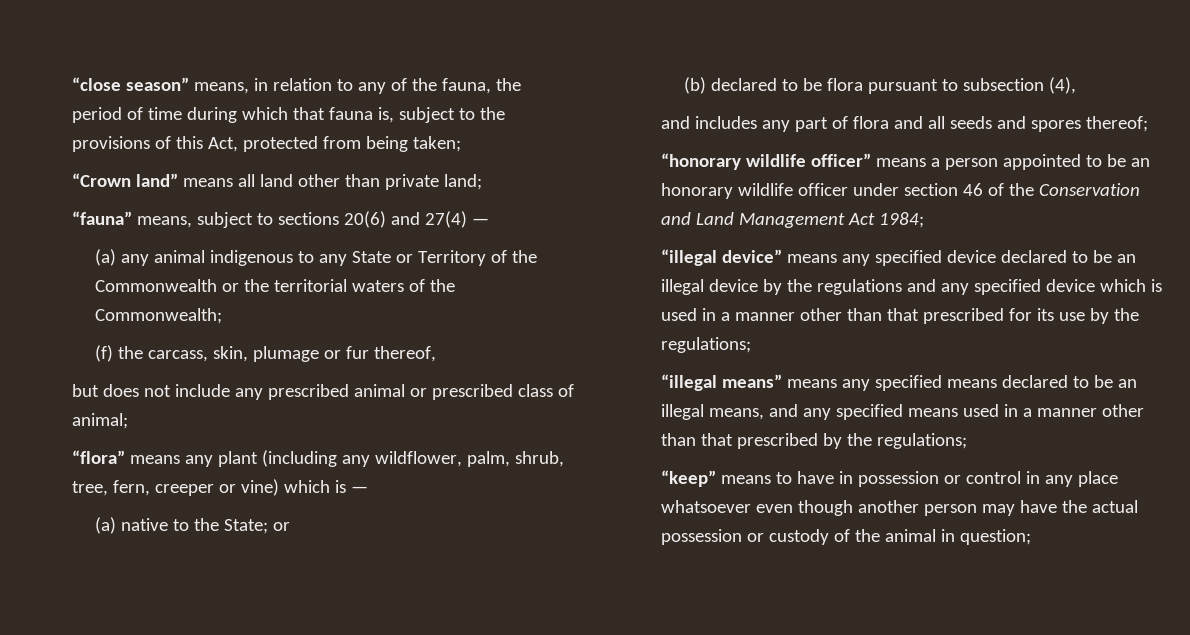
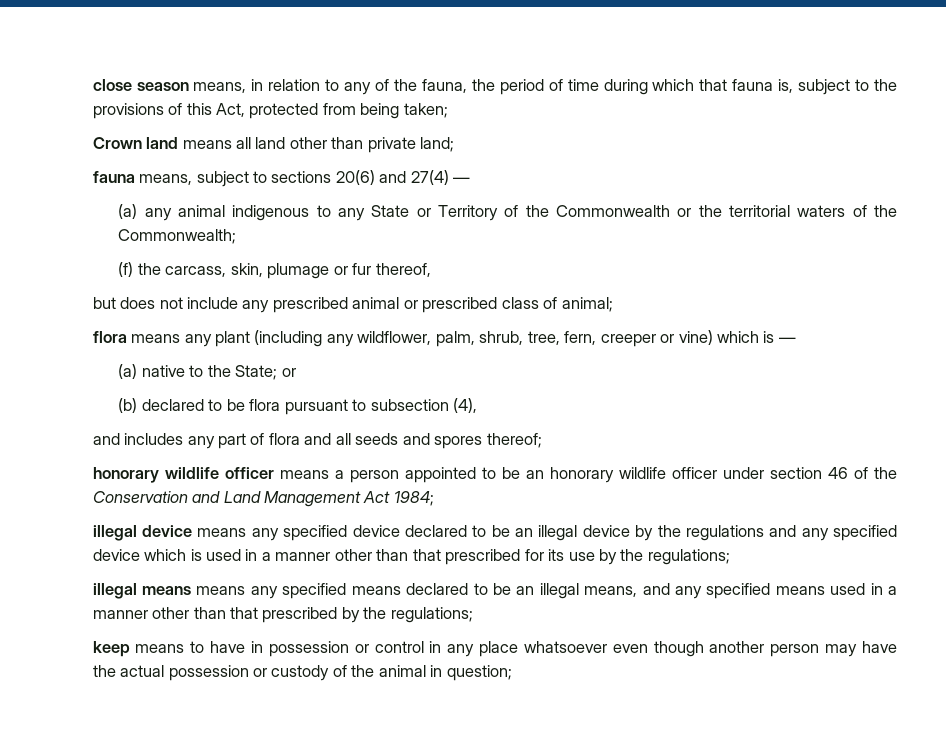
- “close season” means, in relation to any of the fauna, the period of time during which that fauna is, subject to the provisions of this Act, protected from being taken;
+ close season means, in relation to any of the fauna, the period of time during which that fauna is, subject to the provisions of this Act, protected from being taken;
- “Crown land” means all land other than private land;
+ Crown land means all land other than private land;
- “fauna” means, subject to sections 20(6) and 27(4) —
+ fauna means, subject to sections 20(6) and 27(4) —
- “flora” means any plant (including any wildflower, palm, shrub, tree, fern, creeper or vine) which is —
+ flora means any plant (including any wildflower, palm, shrub, tree, fern, creeper or vine) which is —
- “honorary wildlife officer” means a person appointed to be an honorary wildlife officer under section 46 of the Conservation and Land Management Act 1984;
+ honorary wildlife officer means a person appointed to be an honorary wildlife officer under section 46 of the Conservation and Land Management Act 1984;
- “illegal device” means any specified device declared to be an illegal device by the regulations and any specified device which is used in a manner other than that prescribed for its use by the regulations;
+ illegal device means any specified device declared to be an illegal device by the regulations and any specified device which is used in a manner other than that prescribed for its use by the regulations;
- “illegal means” means any specified means declared to be an illegal means, and any specified means used in a manner other than that prescribed by the regulations;
+ illegal means means any specified means declared to be an illegal means, and any specified means used in a manner other than that prescribed by the regulations;
- “keep” means to have in possession or control in any place whatsoever even though another person may have the actual possession or custody of the animal in question;
+ keep means to have in possession or control in any place whatsoever even though another person may have the actual possession or custody of the animal in question;

